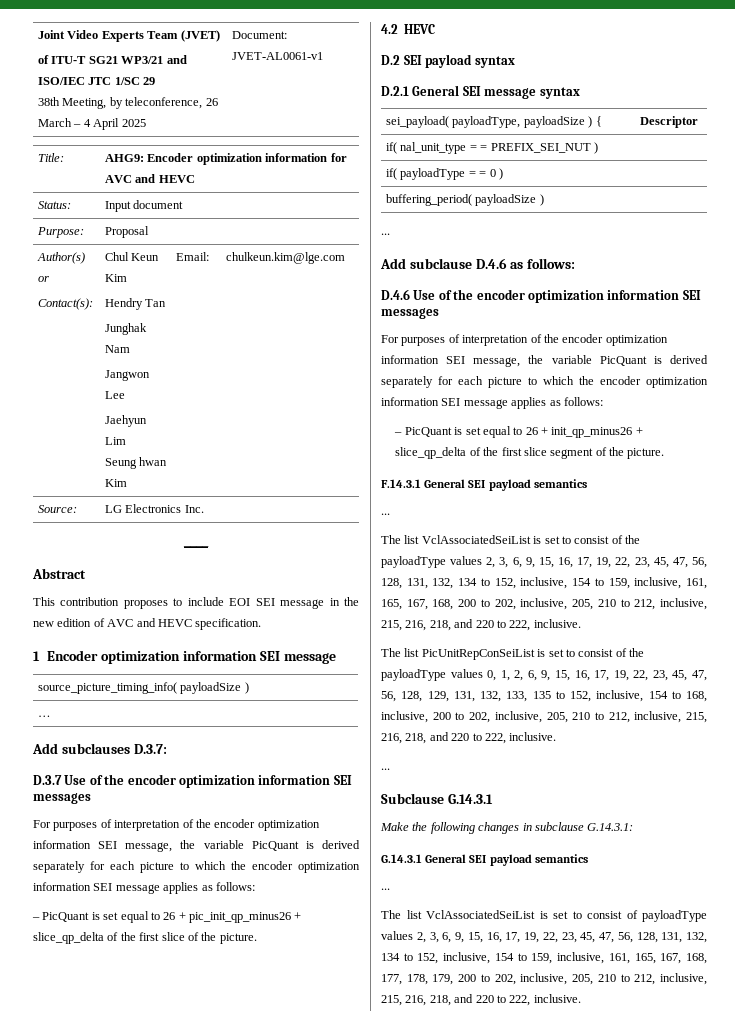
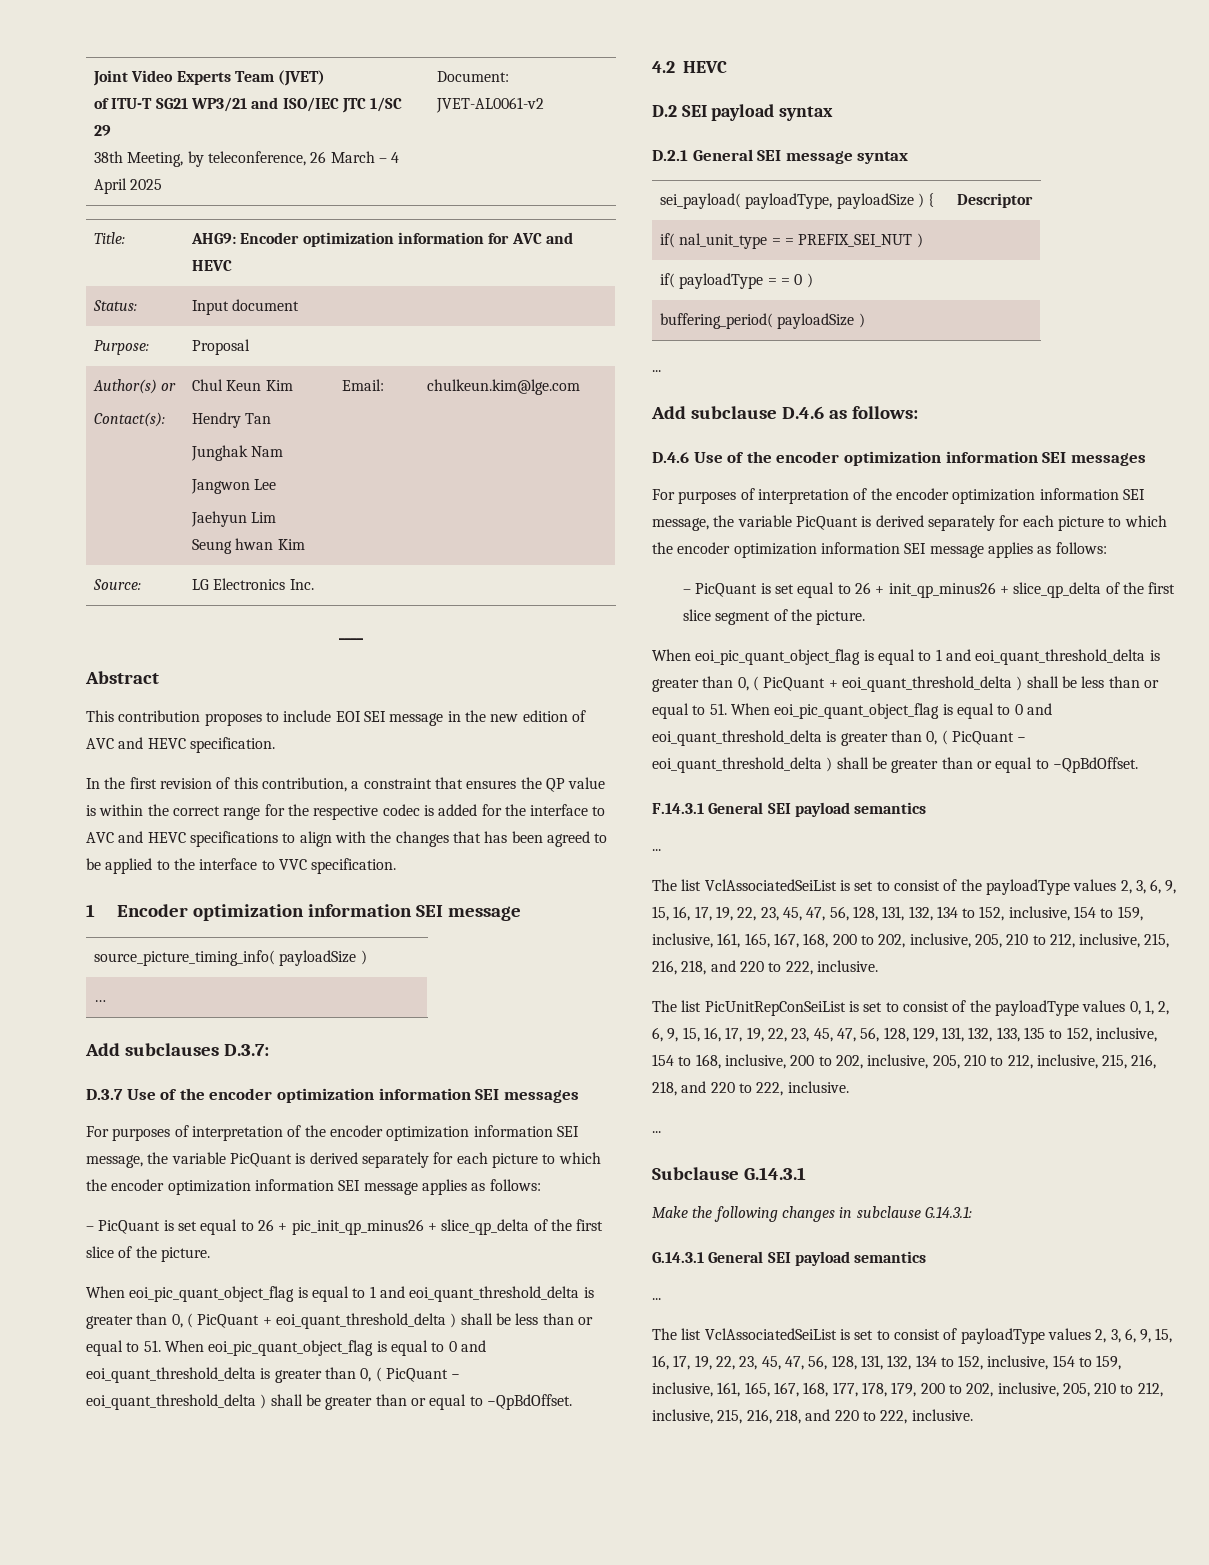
  Joint Video Experts Team (JVET)
  of ITU-T SG21 WP3/21 and ISO/IEC JTC 1/SC 29
- 38th Meeting, by teleconference, 26 March – 4 April 2025 | Document: JVET-AL0061-v1
+ 38th Meeting, by teleconference, 26 March – 4 April 2025 | Document: JVET-AL0061-v2
+ In the first revision of this contribution, a constraint that ensures the QP value is within the correct range for the respective codec is added for the interface to AVC and HEVC specifications to align with the changes that has been agreed to be applied to the interface to VVC specification.
  – PicQuant is set equal to 26 + pic_init_qp_minus26 + slice_qp_delta of the first slice of the picture.
+ When eoi_pic_quant_object_flag is equal to 1 and eoi_quant_threshold_delta is greater than 0, ( PicQuant + eoi_quant_threshold_delta ) shall be less than or equal to 51. When eoi_pic_quant_object_flag is equal to 0 and eoi_quant_threshold_delta is greater than 0, ( PicQuant − eoi_quant_threshold_delta ) shall be greater than or equal to −QpBdOffset.
  – PicQuant is set equal to 26 + init_qp_minus26 + slice_qp_delta of the first slice segment of the picture.
+ When eoi_pic_quant_object_flag is equal to 1 and eoi_quant_threshold_delta is greater than 0, ( PicQuant + eoi_quant_threshold_delta ) shall be less than or equal to 51. When eoi_pic_quant_object_flag is equal to 0 and eoi_quant_threshold_delta is greater than 0, ( PicQuant − eoi_quant_threshold_delta ) shall be greater than or equal to −QpBdOffset.

